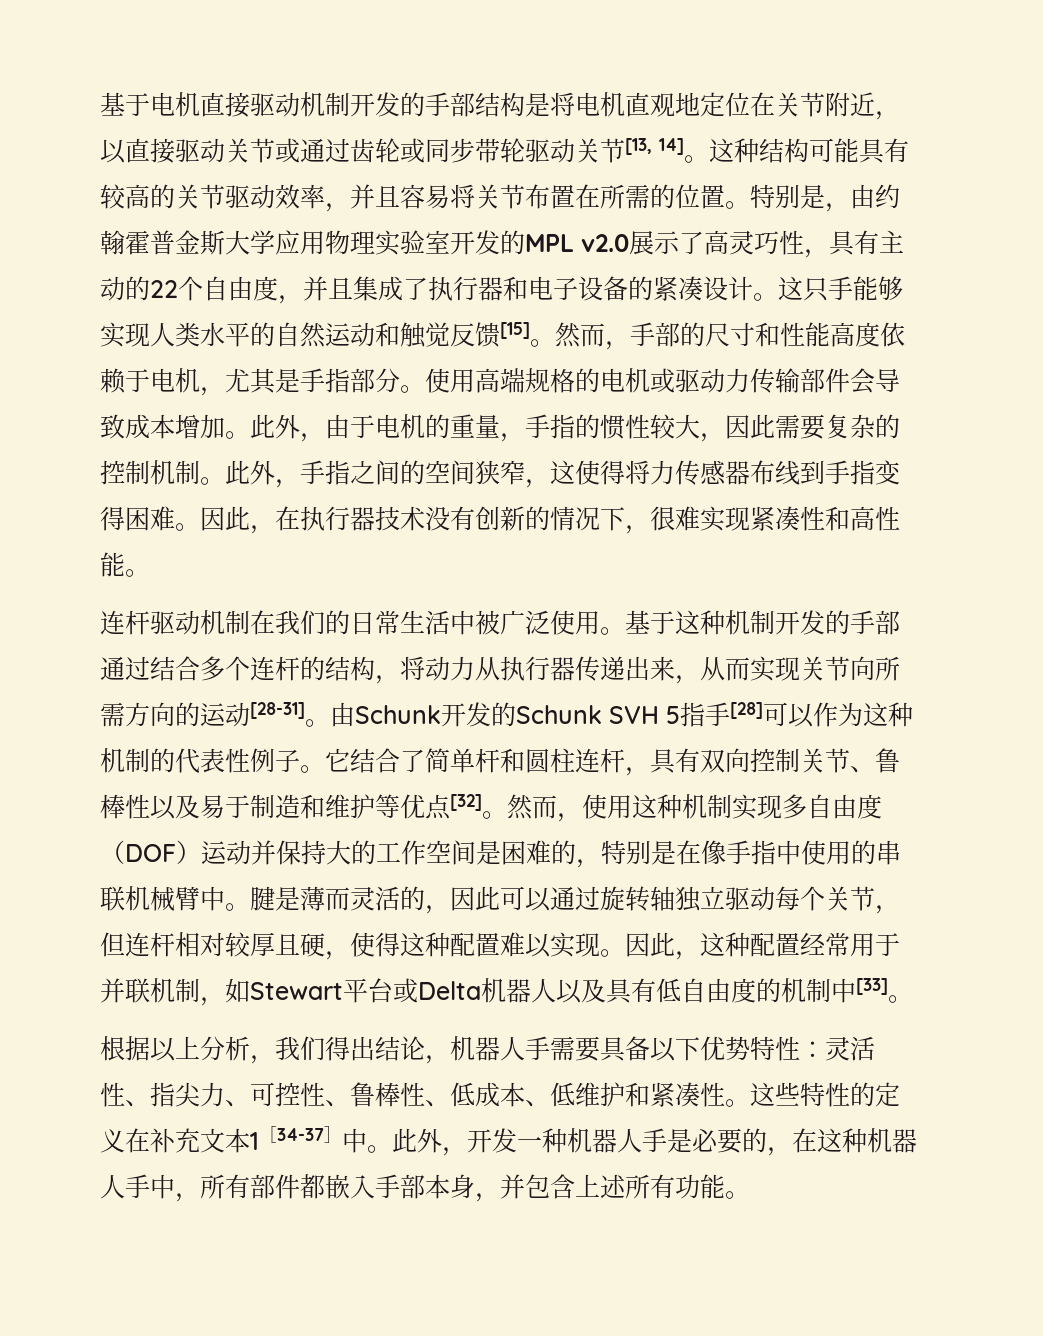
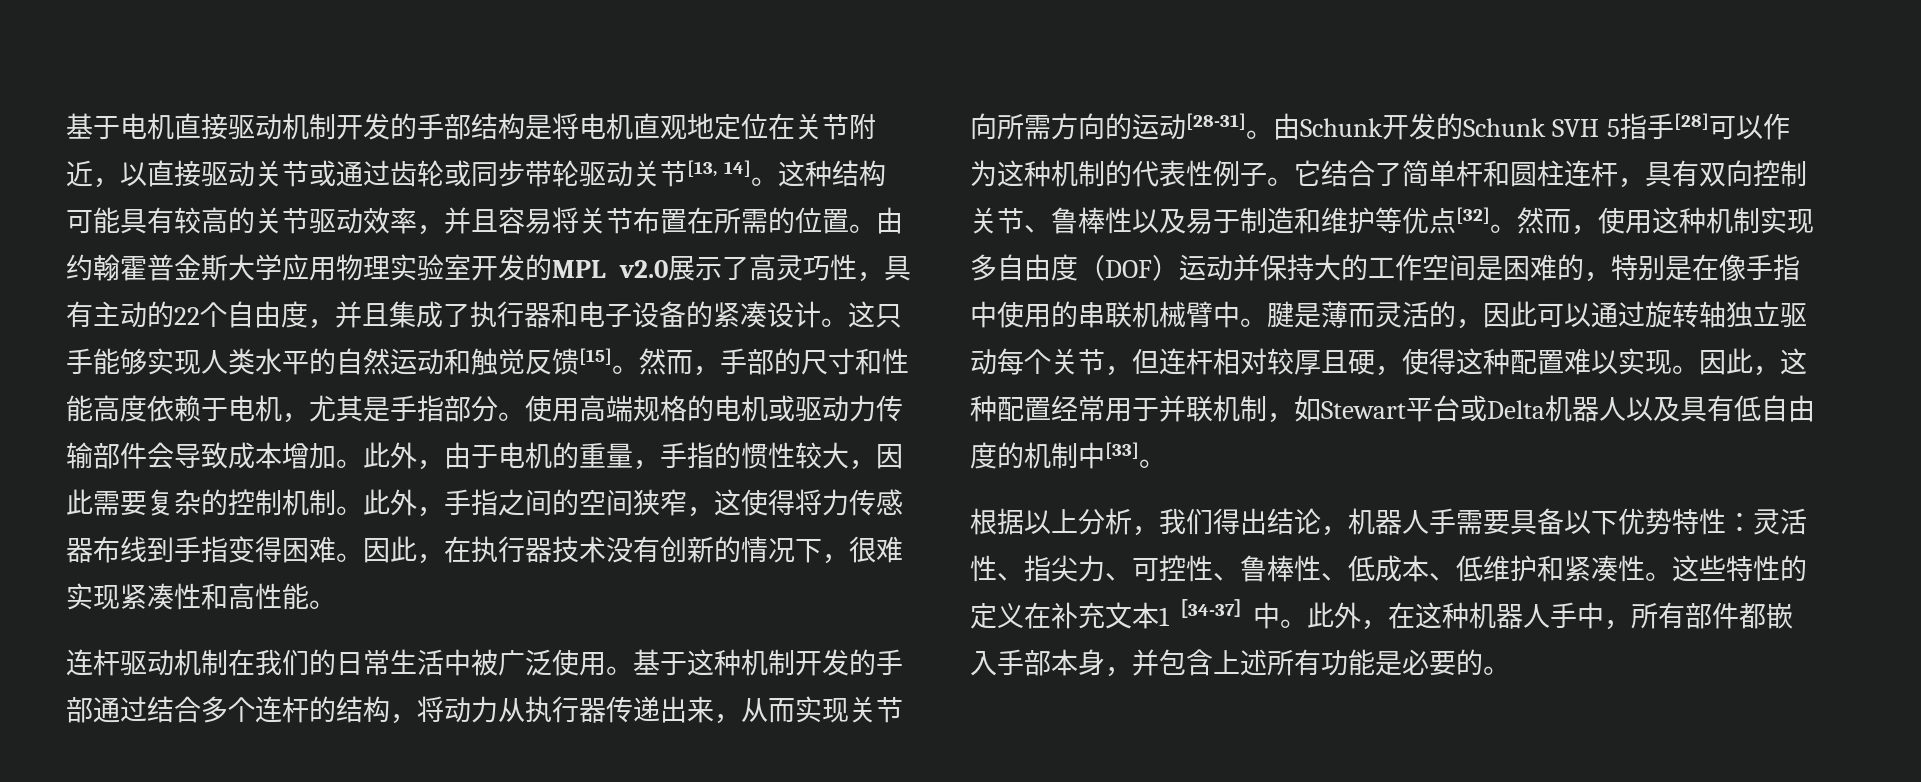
- 特别是，由约翰霍普金斯大学应用物理实验室开发的MPL v2.0展示了高灵巧性，具有主动的22个自由度，并且集成了执行器和电子设备的紧凑设计。
+ 由约翰霍普金斯大学应用物理实验室开发的MPL v2.0展示了高灵巧性，具有主动的22个自由度，并且集成了执行器和电子设备的紧凑设计。
- 此外，开发一种机器人手是必要的，在这种机器人手中，所有部件都嵌入手部本身，并包含上述所有功能。
+ 此外，在这种机器人手中，所有部件都嵌入手部本身，并包含上述所有功能是必要的。

